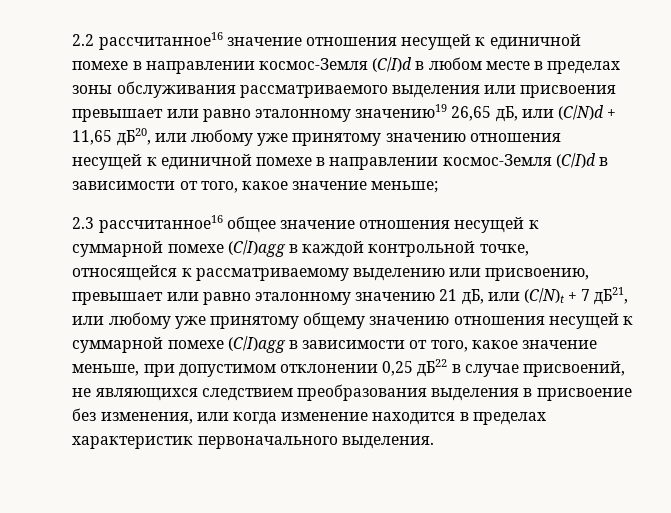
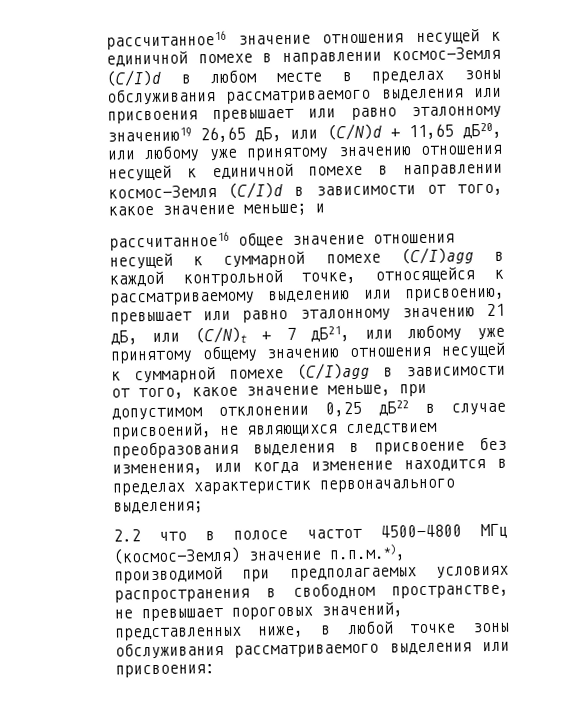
- 2.2 рассчитанное16 значение отношения несущей к единичной помехе в направлении космос-Земля (C/I)d в любом месте в пределах зоны обслуживания рассматриваемого выделения или присвоения превышает или равно эталонному значению19 26,65 дБ, или (C/N)d + 11,65 дБ20, или любому уже принятому значению отношения несущей к единичной помехе в направлении космос-Земля (C/I)d в зависимости от того, какое значение меньше;
- 2.3 рассчитанное16 общее значение отношения несущей к суммарной помехе (C/I)agg в каждой контрольной точке, относящейся к рассматриваемому выделению или присвоению, превышает или равно эталонному значению 21 дБ, или (C/N)t + 7 дБ21, или любому уже принятому общему значению отношения несущей к суммарной помехе (C/I)agg в зависимости от того, какое значение меньше, при допустимом отклонении 0,25 дБ22 в случае присвоений, не являющихся следствием преобразования выделения в присвоение без изменения, или когда изменение находится в пределах характеристик первоначального выделения.
+ рассчитанное16 значение отношения несущей к единичной помехе в направлении космос-Земля (C/I)d в любом месте в пределах зоны обслуживания рассматриваемого выделения или присвоения превышает или равно эталонному значению19 26,65 дБ, или (C/N)d + 11,65 дБ20, или любому уже принятому значению отношения несущей к единичной помехе в направлении космос-Земля (C/I)d в зависимости от того, какое значение меньше; и
+ рассчитанное16 общее значение отношения несущей к суммарной помехе (C/I)agg в каждой контрольной точке, относящейся к рассматриваемому выделению или присвоению, превышает или равно эталонному значению 21 дБ, или (C/N)t + 7 дБ21, или любому уже принятому общему значению отношения несущей к суммарной помехе (C/I)agg в зависимости от того, какое значение меньше, при допустимом отклонении 0,25 дБ22 в случае присвоений, не являющихся следствием преобразования выделения в присвоение без изменения, или когда изменение находится в пределах характеристик первоначального выделения;
+ 2.2 что в полосе частот 4500−4800 МГц (космос-Земля) значение п.п.м.*), производимой при предполагаемых условиях распространения в свободном пространстве, не превышает пороговых значений, представленных ниже, в любой точке зоны обслуживания рассматриваемого выделения или присвоения:

